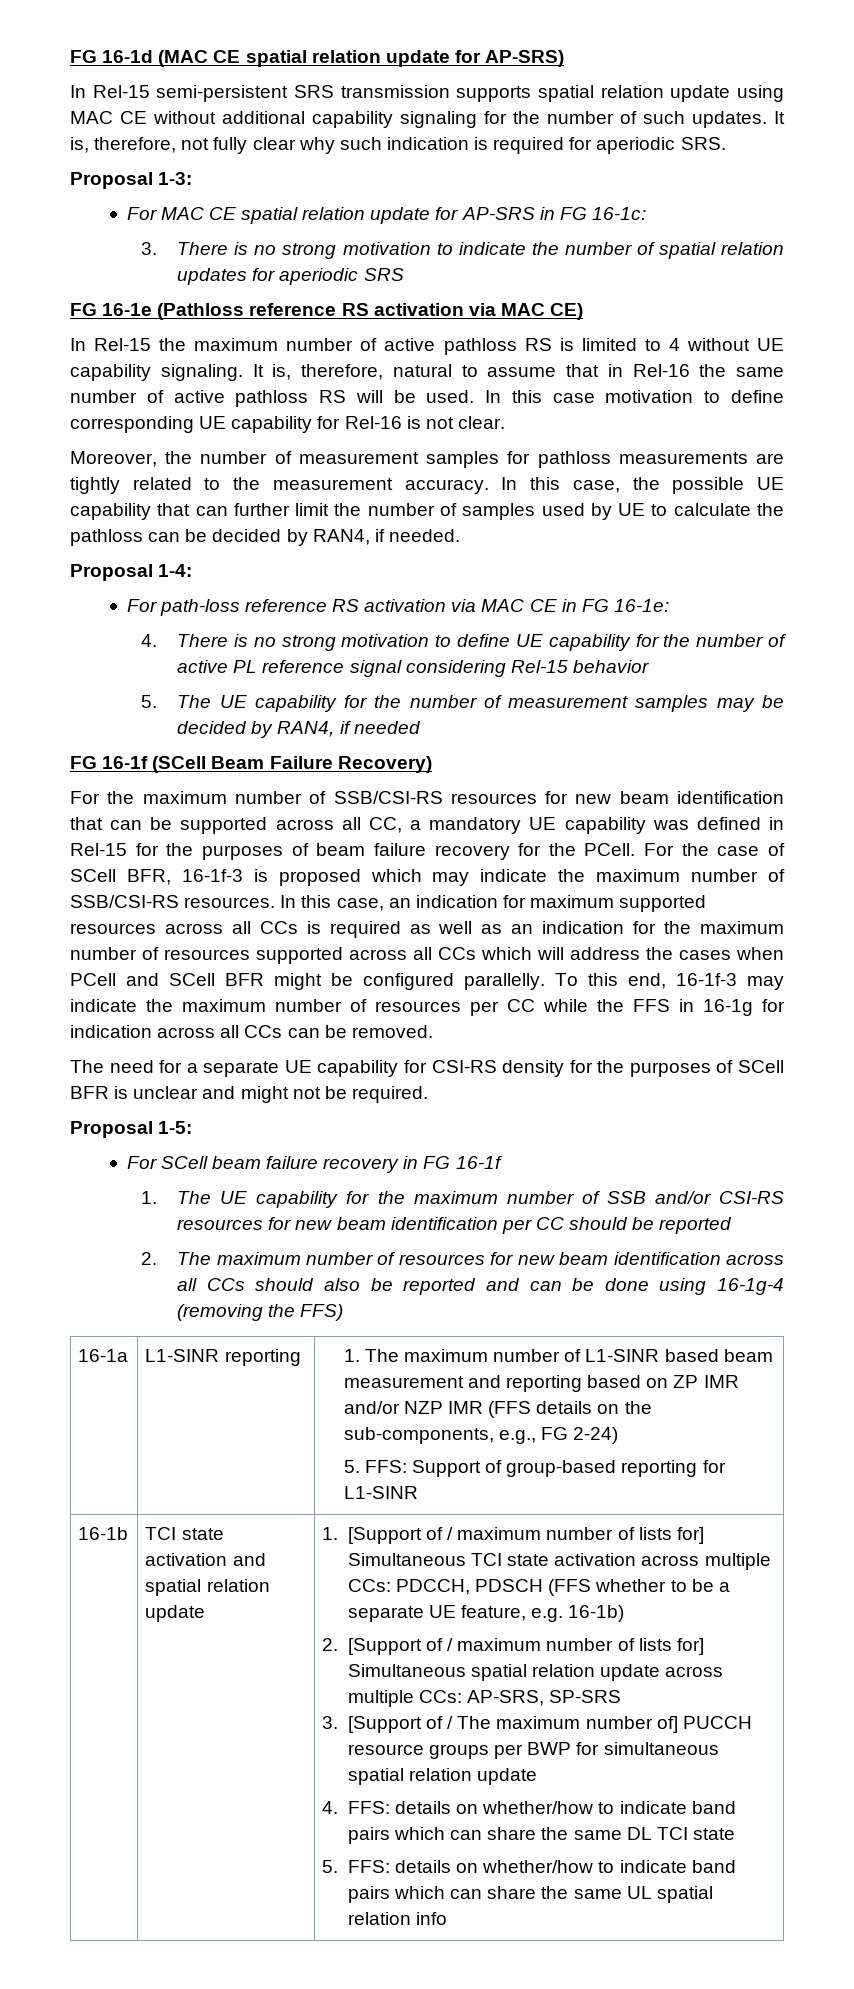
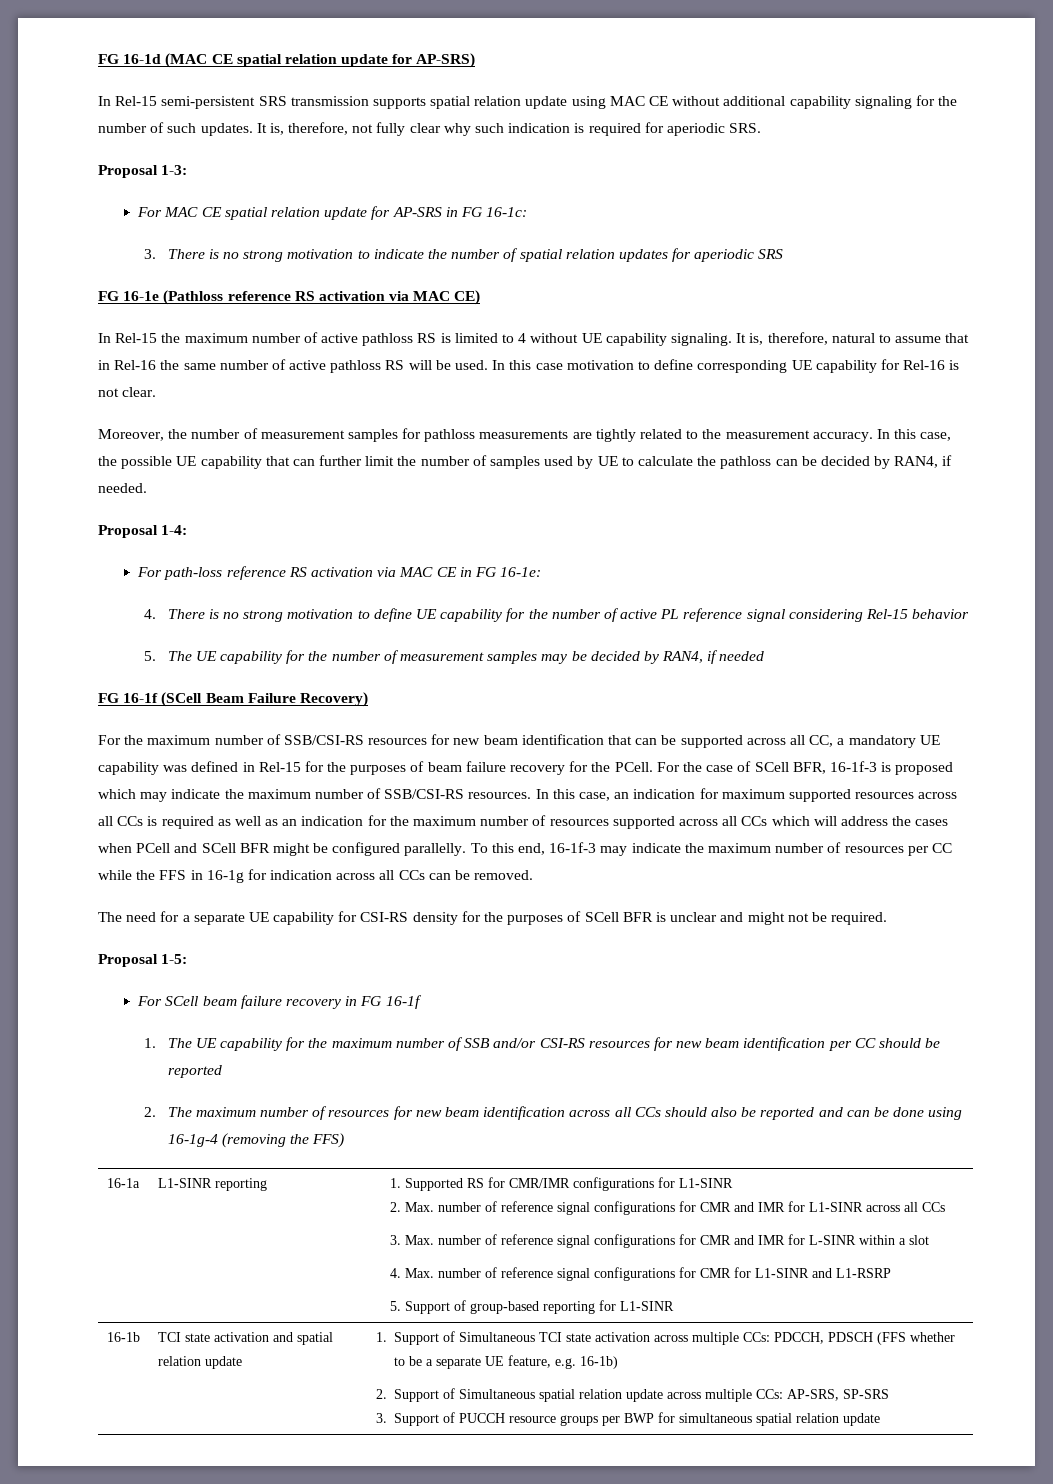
- 1. The maximum number of L1-SINR based beam measurement and reporting based on ZP IMR and/or NZP IMR (FFS details on the sub-components, e.g., FG 2-24)
- 5. FFS: Support of group-based reporting for L1-SINR
+ 1. Supported RS for CMR/IMR configurations for L1-SINR
+ 2. Max. number of reference signal configurations for CMR and IMR for L1-SINR across all CCs
+ 3. Max. number of reference signal configurations for CMR and IMR for L-SINR within a slot
+ 4. Max. number of reference signal configurations for CMR for L1-SINR and L1-RSRP
+ 5. Support of group-based reporting for L1-SINR
- 1. [Support of / maximum number of lists for] Simultaneous TCI state activation across multiple CCs: PDCCH, PDSCH (FFS whether to be a separate UE feature, e.g. 16-1b)
+ 1. Support of Simultaneous TCI state activation across multiple CCs: PDCCH, PDSCH (FFS whether to be a separate UE feature, e.g. 16-1b)
- 2. [Support of / maximum number of lists for] Simultaneous spatial relation update across multiple CCs: AP-SRS, SP-SRS
+ 2. Support of Simultaneous spatial relation update across multiple CCs: AP-SRS, SP-SRS
- 3. [Support of / The maximum number of] PUCCH resource groups per BWP for simultaneous spatial relation update
+ 3. Support of PUCCH resource groups per BWP for simultaneous spatial relation update
- 4. FFS: details on whether/how to indicate band pairs which can share the same DL TCI state
- 5. FFS: details on whether/how to indicate band pairs which can share the same UL spatial relation info

